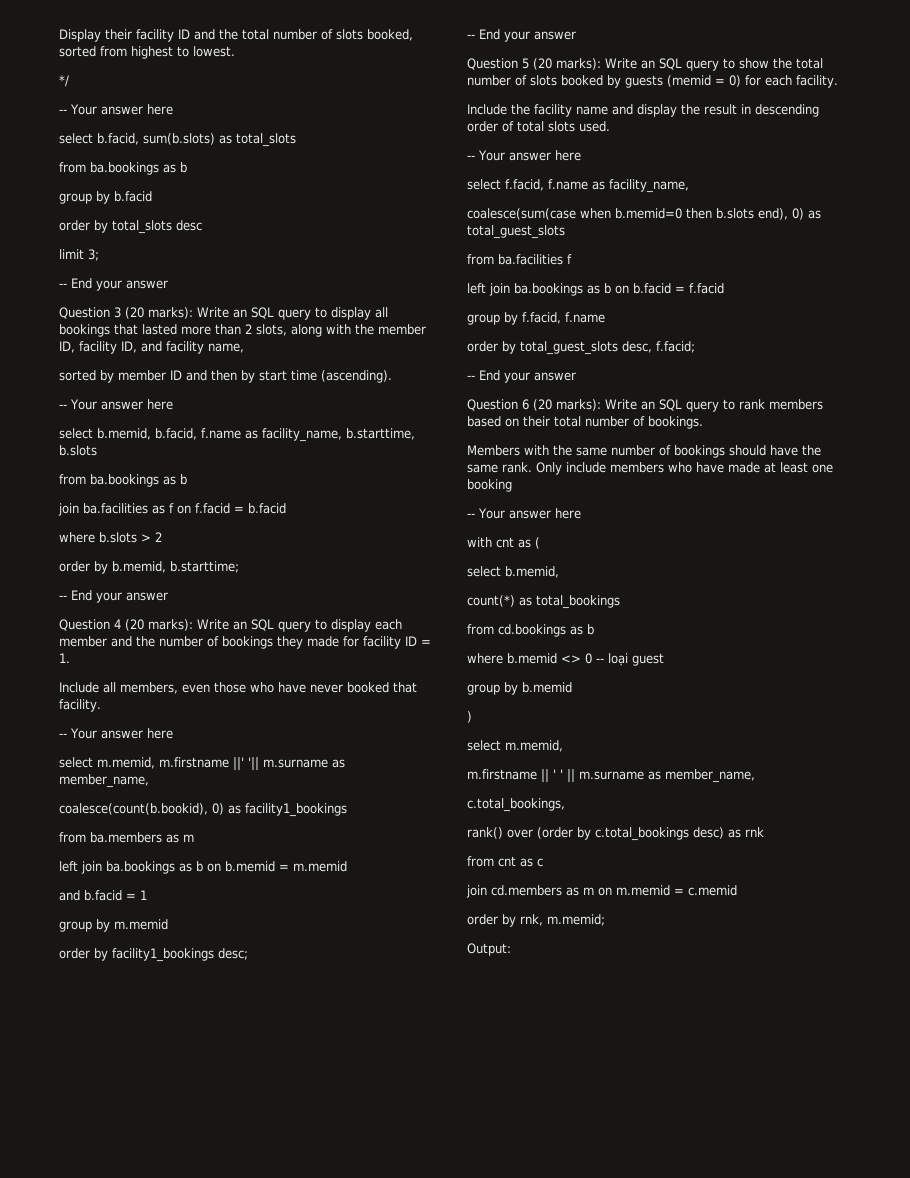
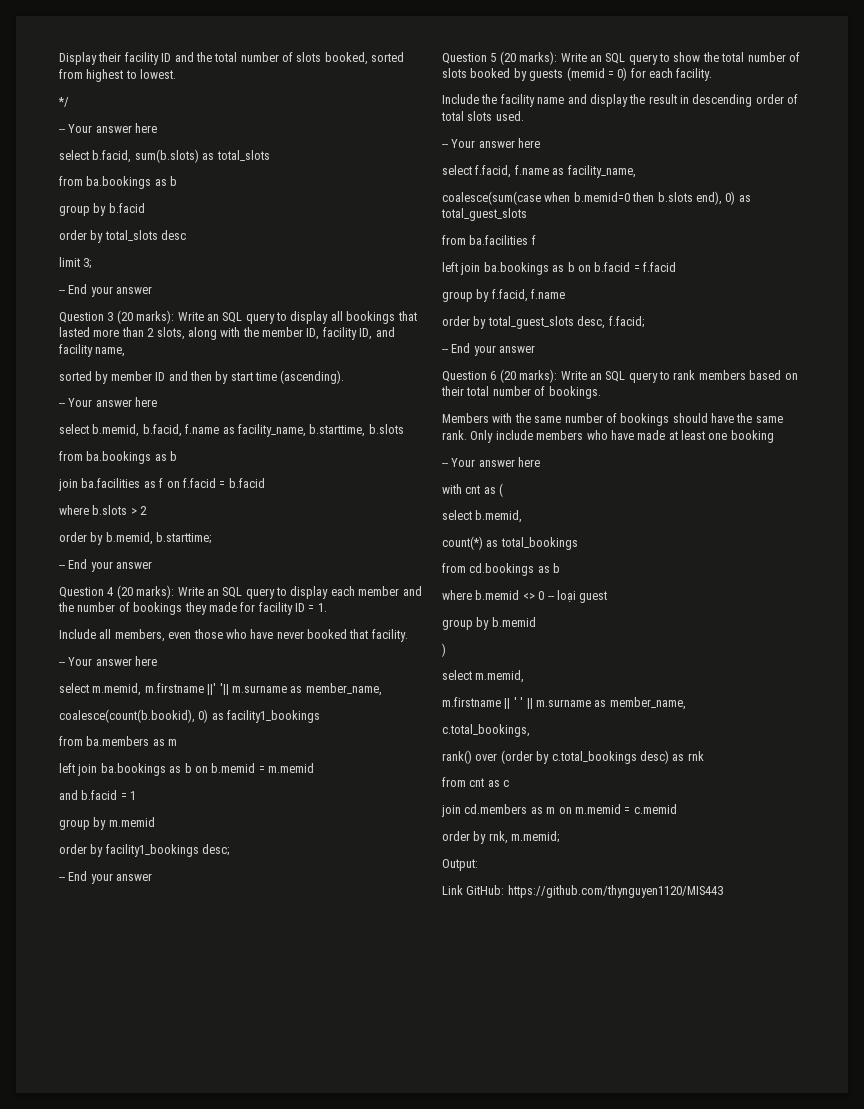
+ Link GitHub: https://github.com/thynguyen1120/MIS443

